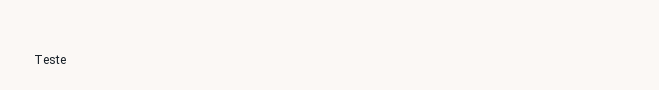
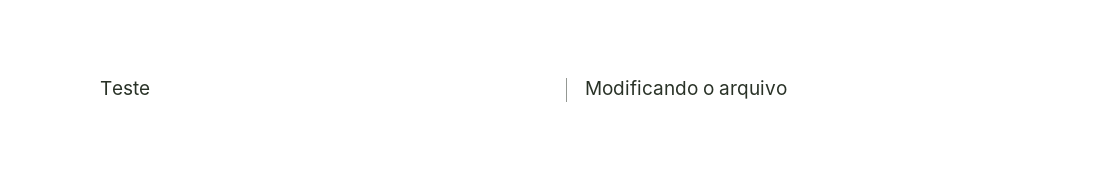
+ Modificando o arquivo

